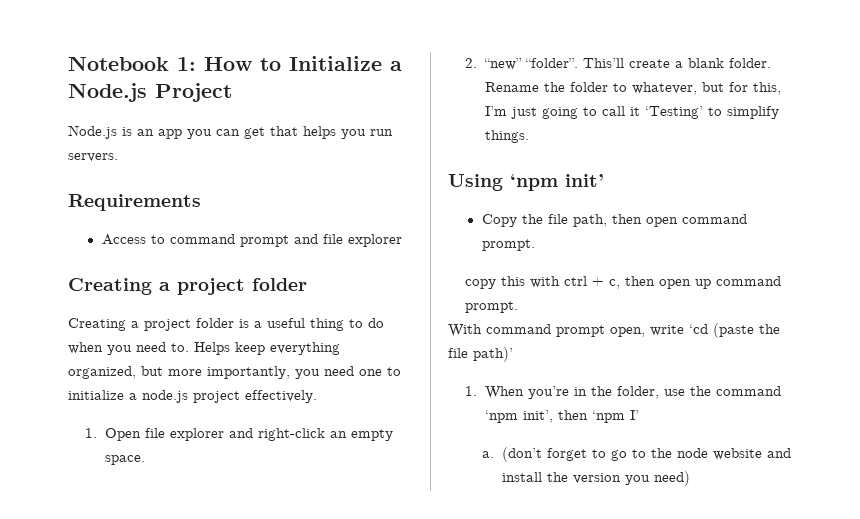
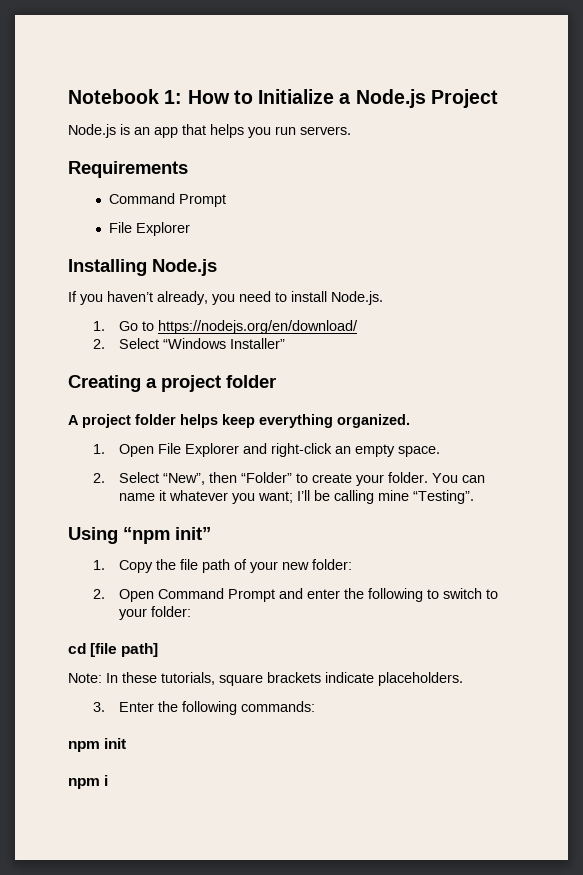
- Node.js is an app you can get that helps you run servers.
+ Node.js is an app that helps you run servers.
  Requirements
- Access to command prompt and file explorer
+ Command Prompt
+ File Explorer
+ Installing Node.js
+ If you haven’t already, you need to install Node.js.
+ 1. Go to https://nodejs.org/en/download/
+ 2. Select “Windows Installer”
  Creating a project folder
- Creating a project folder is a useful thing to do when you need to. Helps keep everything organized, but more importantly, you need one to initialize a node.js project effectively.
+ A project folder helps keep everything organized.
- 1. Open file explorer and right-click an empty space.
+ 1. Open File Explorer and right-click an empty space.
- 2. “new” “folder”. This’ll create a blank folder. Rename the folder to whatever, but for this, I’m just going to call it ‘Testing’ to simplify things.
- Using ‘npm init’
- Copy the file path, then open command prompt.
- copy this with ctrl + c, then open up command prompt.
- With command prompt open, write ‘cd (paste the file path)’
- 1. When you’re in the folder, use the command ‘npm init’, then ‘npm I’
- a. (don’t forget to go to the node website and install the version you need)
+ 2. Select “New”, then “Folder” to create your folder. You can name it whatever you want; I’ll be calling mine “Testing”.
+ Using “npm init”
+ 1. Copy the file path of your new folder:
+ 2. Open Command Prompt and enter the following to switch to your folder:
+ cd [file path]
+ Note: In these tutorials, square brackets indicate placeholders.
+ 3. Enter the following commands:
+ npm init
+ npm i

